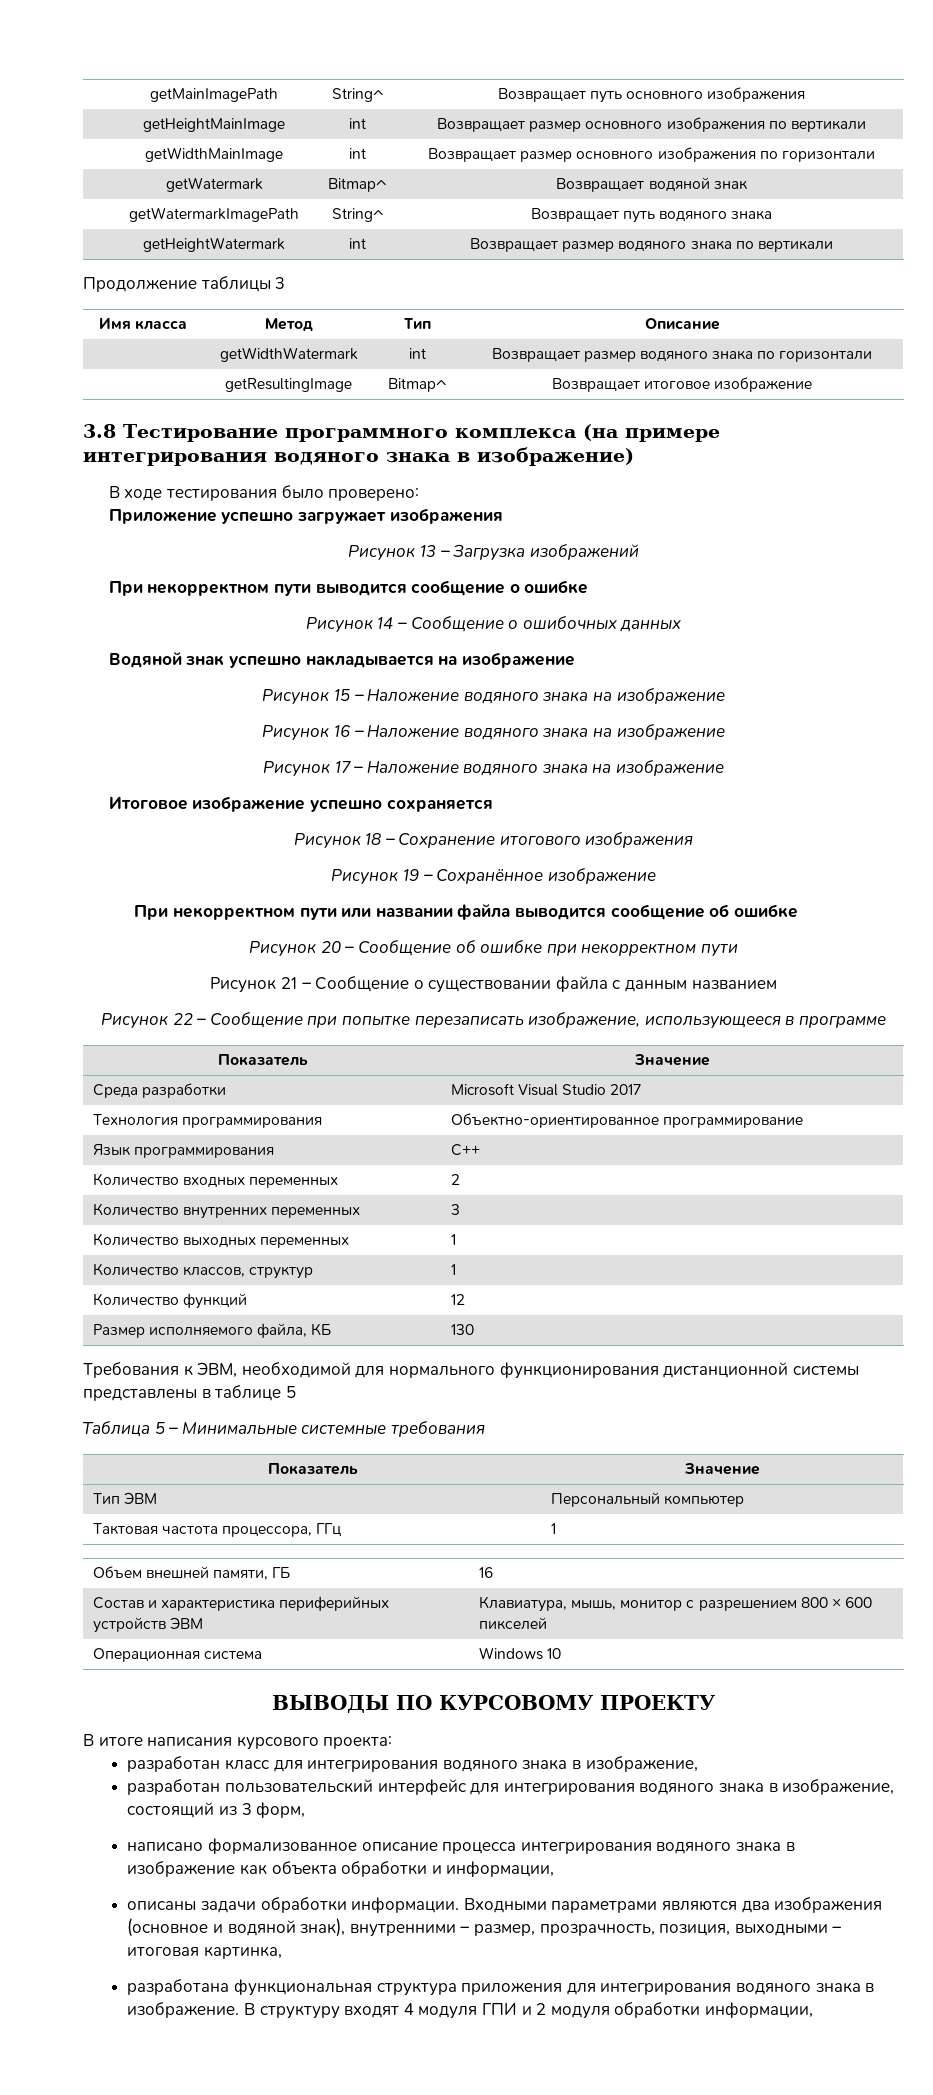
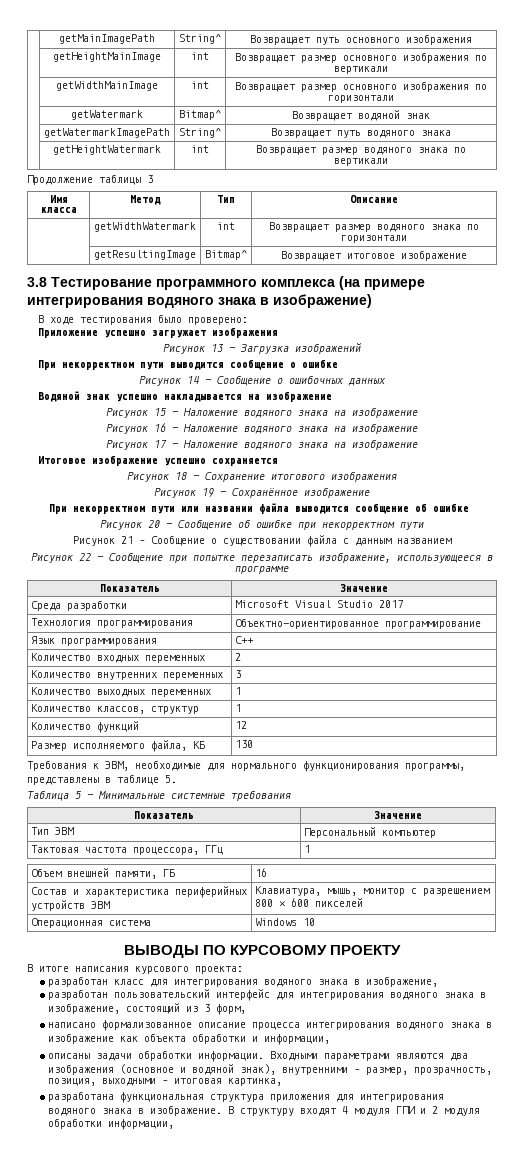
- Требования к ЭВМ, необходимой для нормального функционирования дистанционной системы представлены в таблице 5
+ Требования к ЭВМ, необходимые для нормального функционирования программы, представлены в таблице 5.

